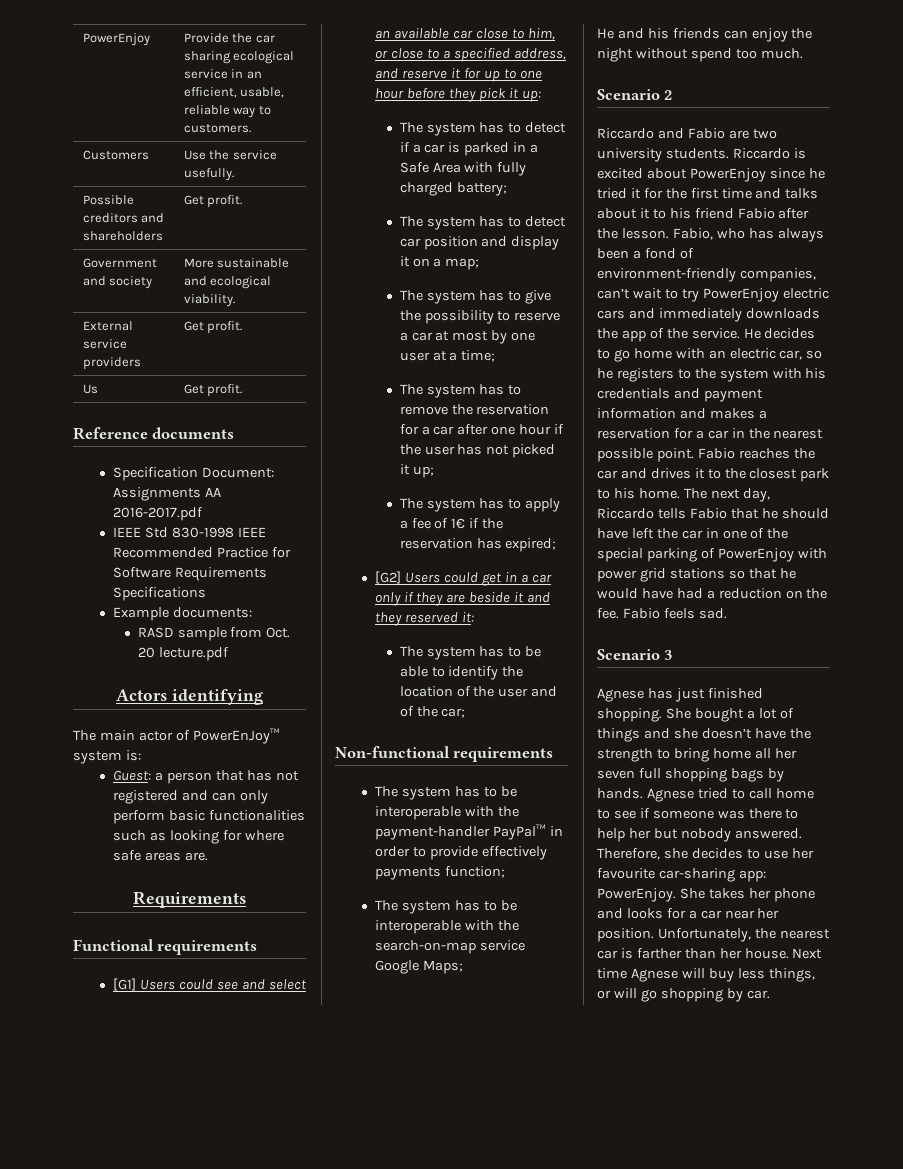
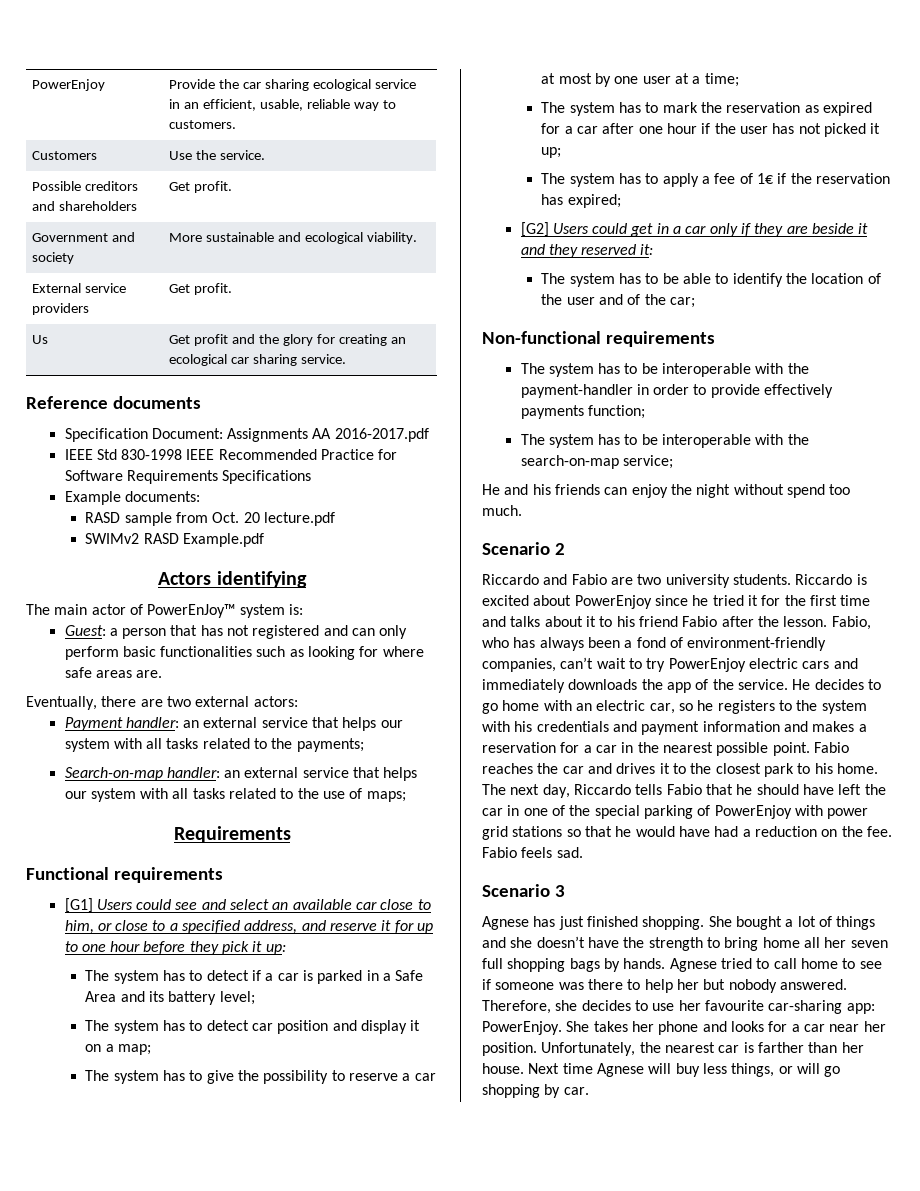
- Customers | Use the service usefully.
+ Customers | Use the service.
- Us | Get profit.
+ Us | Get profit and the glory for creating an ecological car sharing service.
+ SWIMv2 RASD Example.pdf
+ Eventually, there are two external actors:
+ Payment handler: an external service that helps our system with all tasks related to the payments;
+ Search-on-map handler: an external service that helps our system with all tasks related to the use of maps;
- The system has to detect if a car is parked in a Safe Area with fully charged battery;
+ The system has to detect if a car is parked in a Safe Area and its battery level;
- The system has to remove the reservation for a car after one hour if the user has not picked it up;
+ The system has to mark the reservation as expired for a car after one hour if the user has not picked it up;
- The system has to be interoperable with the payment-handler PayPal™ in order to provide effectively payments function;
+ The system has to be interoperable with the payment-handler in order to provide effectively payments function;
- The system has to be interoperable with the search-on-map service Google Maps;
+ The system has to be interoperable with the search-on-map service;

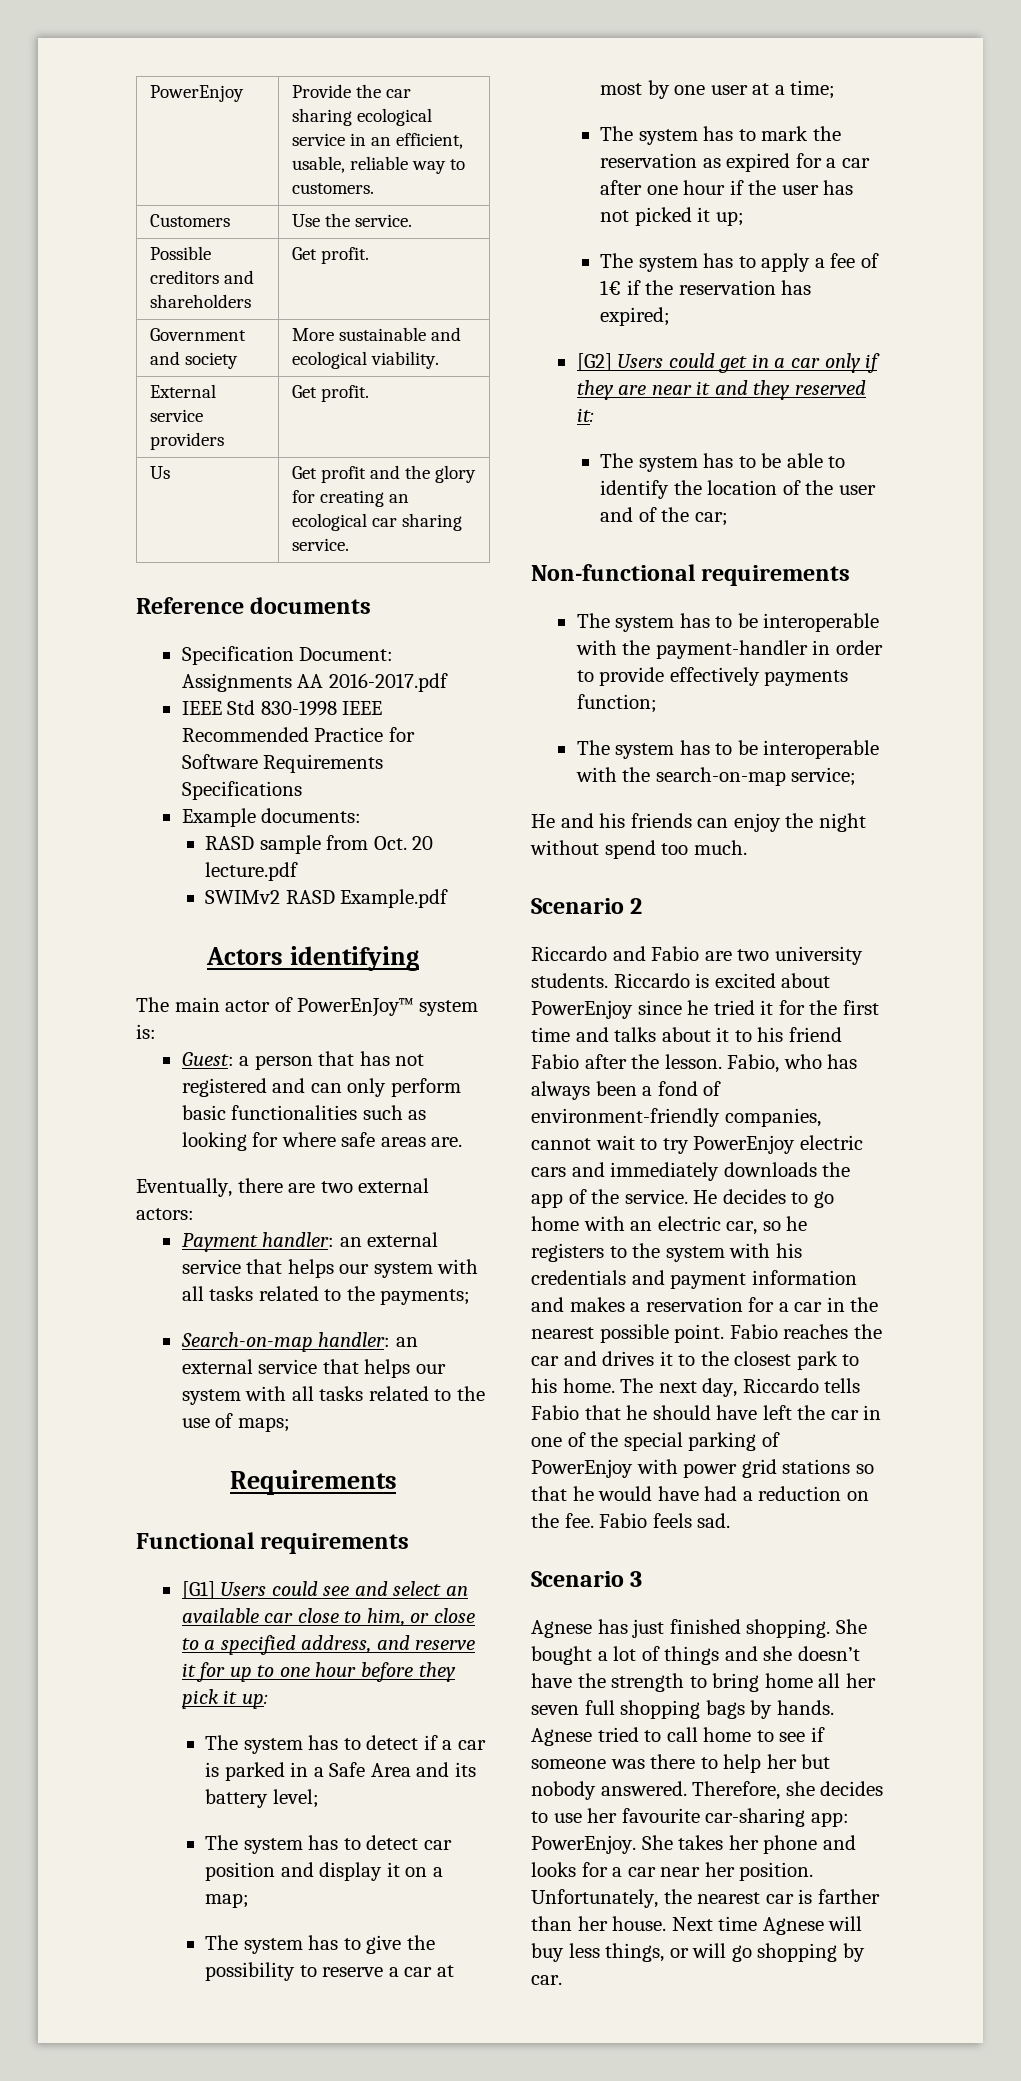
- [G2] Users could get in a car only if they are beside it and they reserved it:
+ [G2] Users could get in a car only if they are near it and they reserved it:
- Fabio, who has always been a fond of environment-friendly companies, can’t wait to try PowerEnjoy electric cars and immediately downloads the app of the service.
+ Fabio, who has always been a fond of environment-friendly companies, cannot wait to try PowerEnjoy electric cars and immediately downloads the app of the service.

